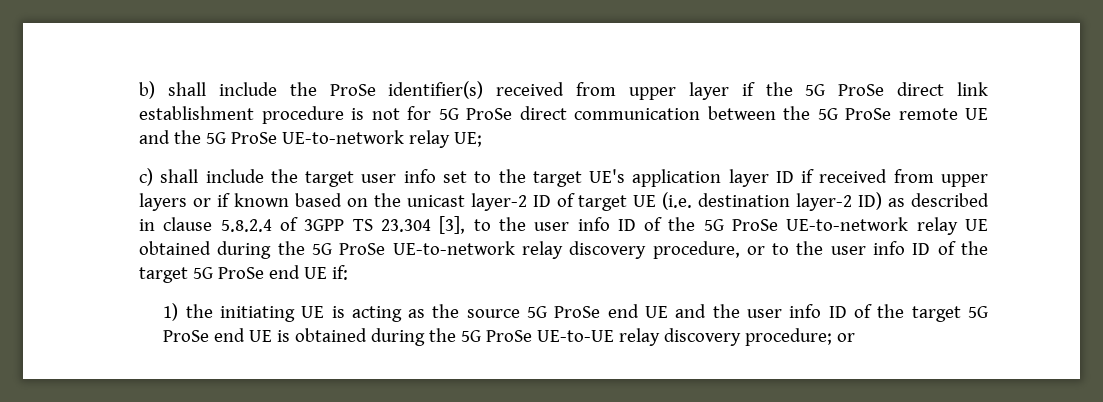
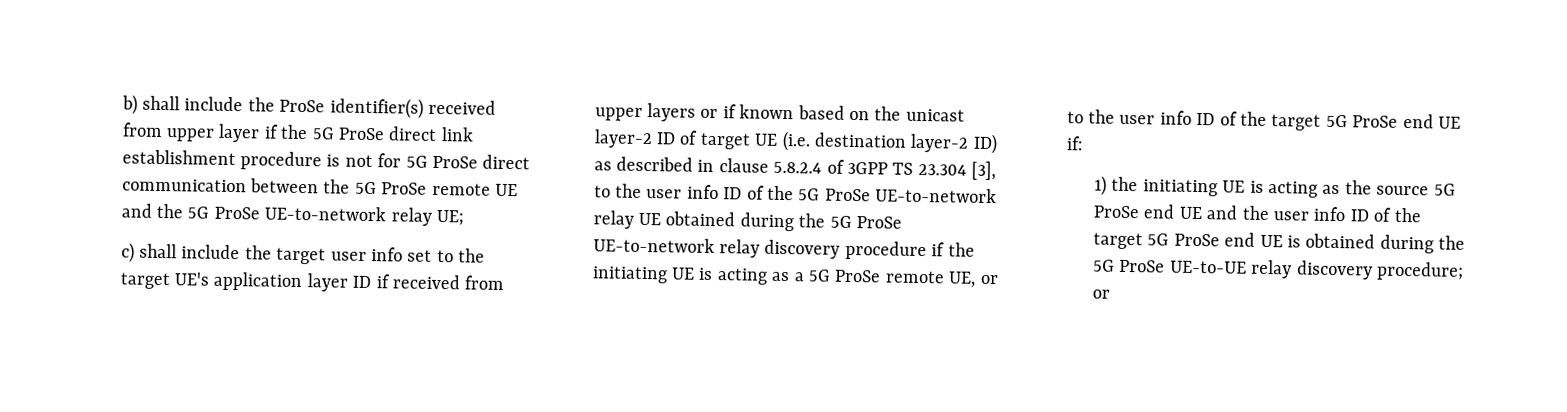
- c) shall include the target user info set to the target UE's application layer ID if received from upper layers or if known based on the unicast layer-2 ID of target UE (i.e. destination layer-2 ID) as described in clause 5.8.2.4 of 3GPP TS 23.304 [3], to the user info ID of the 5G ProSe UE-to-network relay UE obtained during the 5G ProSe UE-to-network relay discovery procedure, or to the user info ID of the target 5G ProSe end UE if:
+ c) shall include the target user info set to the target UE's application layer ID if received from upper layers or if known based on the unicast layer-2 ID of target UE (i.e. destination layer-2 ID) as described in clause 5.8.2.4 of 3GPP TS 23.304 [3], to the user info ID of the 5G ProSe UE-to-network relay UE obtained during the 5G ProSe UE-to-network relay discovery procedure if the initiating UE is acting as a 5G ProSe remote UE, or to the user info ID of the target 5G ProSe end UE if:

